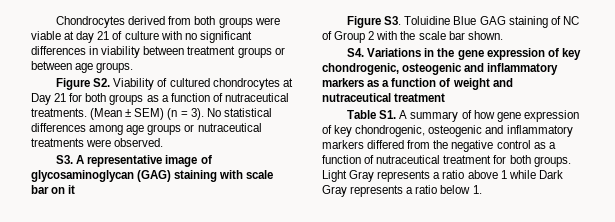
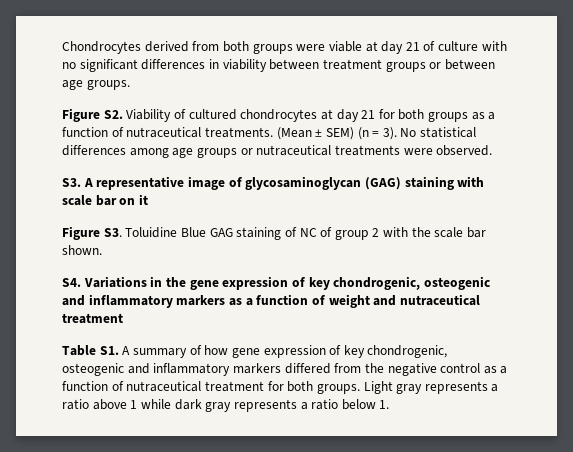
- Figure S2. Viability of cultured chondrocytes at Day 21 for both groups as a function of nutraceutical treatments.
+ Figure S2. Viability of cultured chondrocytes at day 21 for both groups as a function of nutraceutical treatments.
- Figure S3. Toluidine Blue GAG staining of NC of Group 2 with the scale bar shown.
+ Figure S3. Toluidine Blue GAG staining of NC of group 2 with the scale bar shown.
- Light Gray represents a ratio above 1 while Dark Gray represents a ratio below 1.
+ Light gray represents a ratio above 1 while dark gray represents a ratio below 1.

